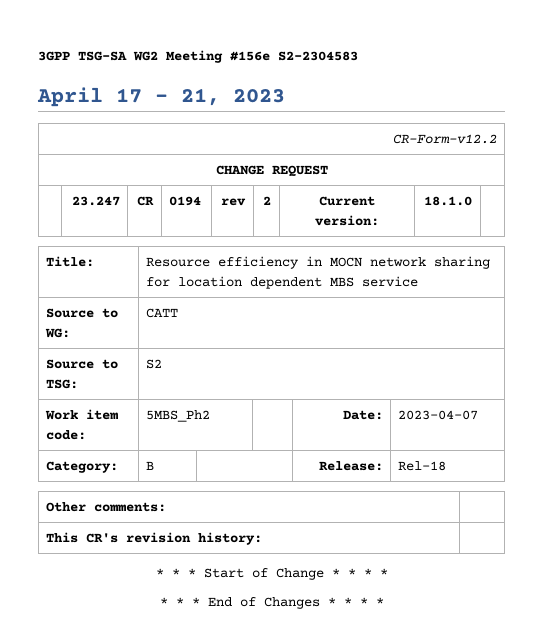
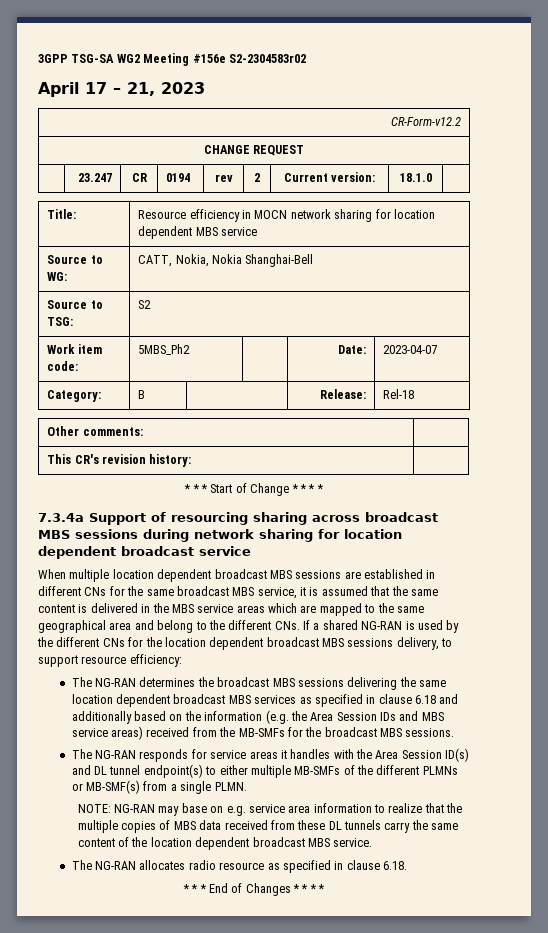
- 3GPP TSG-SA WG2 Meeting #156e S2-2304583
+ 3GPP TSG-SA WG2 Meeting #156e S2-2304583r02
- Source to WG: | CATT
+ Source to WG: | CATT, Nokia, Nokia Shanghai-Bell
+ 7.3.4a Support of resourcing sharing across broadcast MBS sessions during network sharing for location dependent broadcast service
+ When multiple location dependent broadcast MBS sessions are established in different CNs for the same broadcast MBS service, it is assumed that the same content is delivered in the MBS service areas which are mapped to the same geographical area and belong to the different CNs. If a shared NG-RAN is used by the different CNs for the location dependent broadcast MBS sessions delivery, to support resource efficiency:
+ The NG-RAN determines the broadcast MBS sessions delivering the same location dependent broadcast MBS services as specified in clause 6.18 and additionally based on the information (e.g. the Area Session IDs and MBS service areas) received from the MB-SMFs for the broadcast MBS sessions.
+ The NG-RAN responds for service areas it handles with the Area Session ID(s) and DL tunnel endpoint(s) to either multiple MB-SMFs of the different PLMNs or MB-SMF(s) from a single PLMN.
+ NOTE: NG-RAN may base on e.g. service area information to realize that the multiple copies of MBS data received from these DL tunnels carry the same content of the location dependent broadcast MBS service.
+ The NG-RAN allocates radio resource as specified in clause 6.18.

